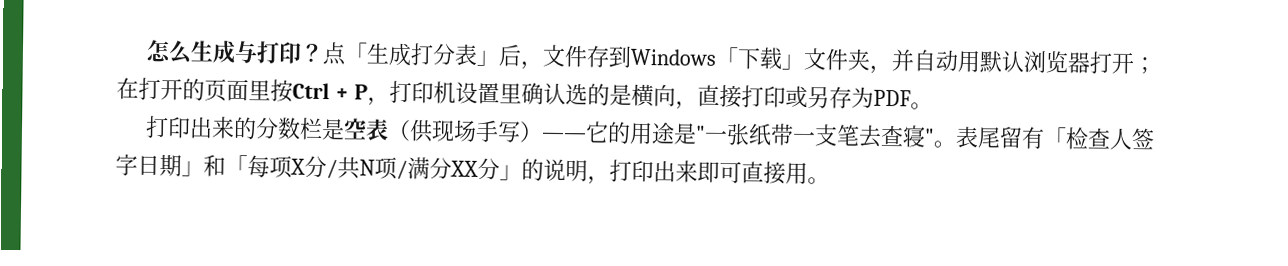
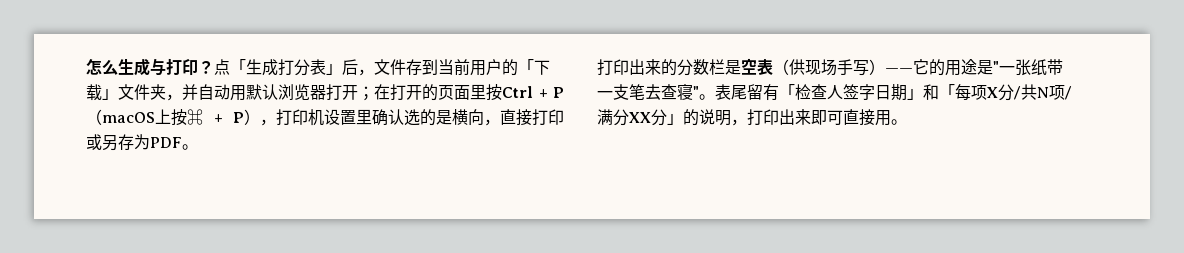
- 点「生成打分表」后，文件存到Windows「下载」文件夹，并自动用默认浏览器打开；在打开的页面里按Ctrl + P，打印机设置里确认选的是横向，直接打印或另存为PDF。
+ 点「生成打分表」后，文件存到当前用户的「下载」文件夹，并自动用默认浏览器打开；在打开的页面里按Ctrl + P（macOS上按⌘ + P），打印机设置里确认选的是横向，直接打印或另存为PDF。

